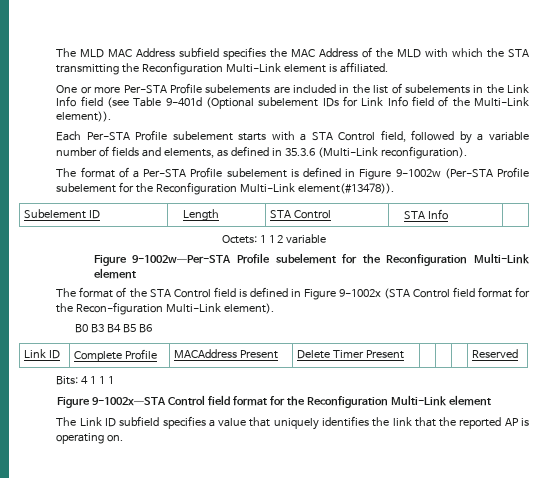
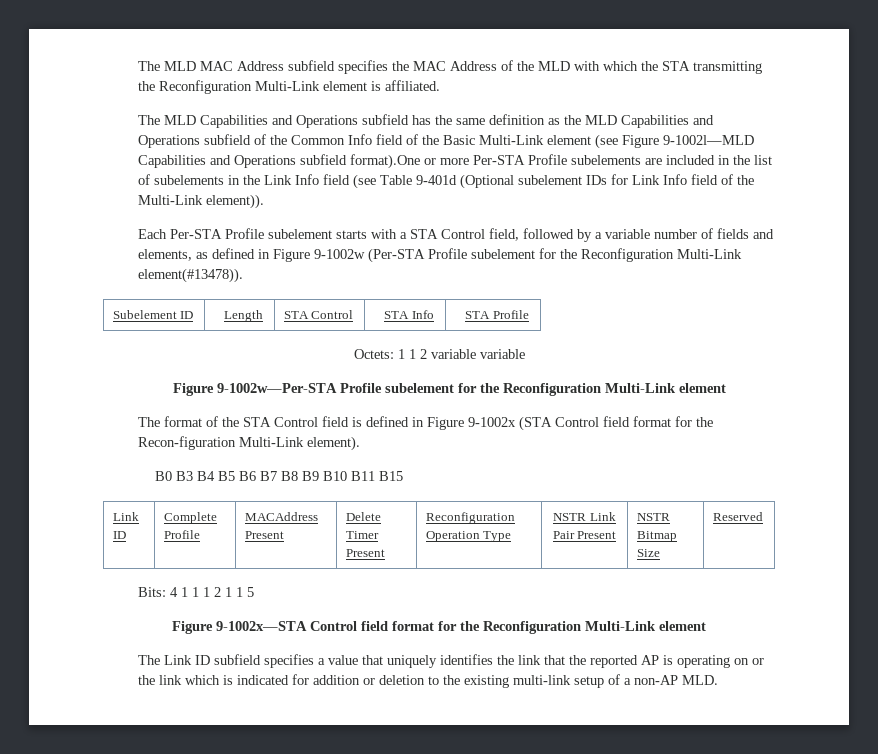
- One or more Per-STA Profile subelements are included in the list of subelements in the Link Info field (see Table 9-401d (Optional subelement IDs for Link Info field of the Multi-Link element)).
+ The MLD Capabilities and Operations subfield has the same definition as the MLD Capabilities and Operations subfield of the Common Info field of the Basic Multi-Link element (see Figure 9-1002l—MLD Capabilities and Operations subfield format).One or more Per-STA Profile subelements are included in the list of subelements in the Link Info field (see Table 9-401d (Optional subelement IDs for Link Info field of the Multi-Link element)).
- Each Per-STA Profile subelement starts with a STA Control field, followed by a variable number of fields and elements, as defined in 35.3.6 (Multi-Link reconfiguration).
- The format of a Per-STA Profile subelement is defined in Figure 9-1002w (Per-STA Profile subelement for the Reconfiguration Multi-Link element(#13478)).
+ Each Per-STA Profile subelement starts with a STA Control field, followed by a variable number of fields and elements, as defined in Figure 9-1002w (Per-STA Profile subelement for the Reconfiguration Multi-Link element(#13478)).
- Subelement ID | Length | STA Control | STA Info |
+ Subelement ID | Length | STA Control | STA Info | STA Profile
- Octets: 1 1 2 variable
+ Octets: 1 1 2 variable variable
- B0 B3 B4 B5 B6
+ B0 B3 B4 B5 B6 B7 B8 B9 B10 B11 B15
- Link ID | Complete Profile | MACAddress Present | Delete Timer Present | | | | Reserved
+ Link ID | Complete Profile | MACAddress Present | Delete Timer Present | Reconfiguration Operation Type | NSTR Link Pair Present | NSTR Bitmap Size | Reserved
- Bits: 4 1 1 1
+ Bits: 4 1 1 1 2 1 1 5
- The Link ID subfield specifies a value that uniquely identifies the link that the reported AP is operating on.
+ The Link ID subfield specifies a value that uniquely identifies the link that the reported AP is operating on or the link which is indicated for addition or deletion to the existing multi-link setup of a non-AP MLD.

